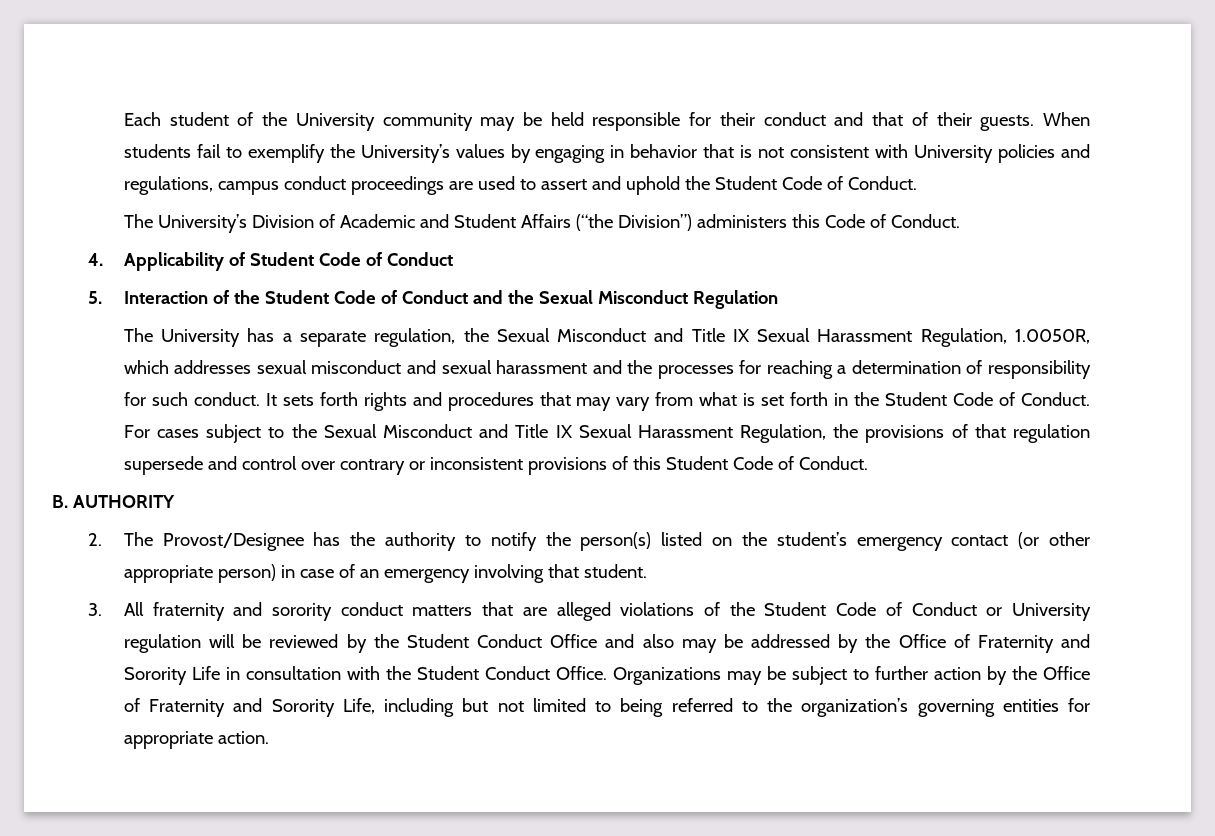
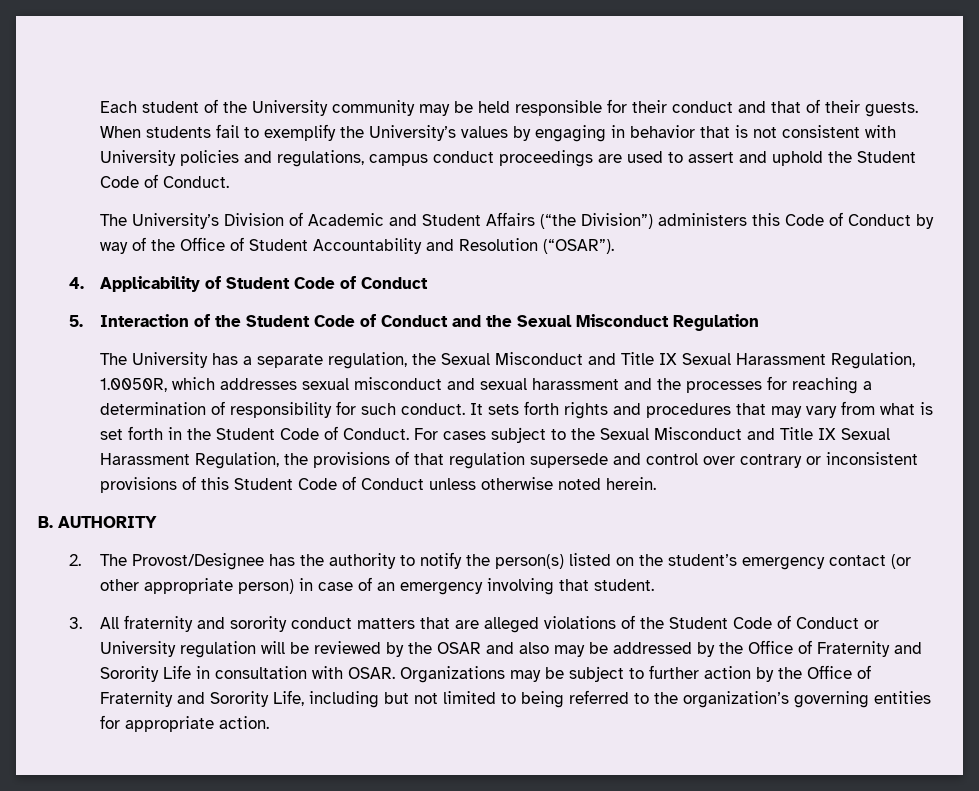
- The University’s Division of Academic and Student Affairs (“the Division”) administers this Code of Conduct.
+ The University’s Division of Academic and Student Affairs (“the Division”) administers this Code of Conduct by way of the Office of Student Accountability and Resolution (“OSAR”).
- For cases subject to the Sexual Misconduct and Title IX Sexual Harassment Regulation, the provisions of that regulation supersede and control over contrary or inconsistent provisions of this Student Code of Conduct.
+ For cases subject to the Sexual Misconduct and Title IX Sexual Harassment Regulation, the provisions of that regulation supersede and control over contrary or inconsistent provisions of this Student Code of Conduct unless otherwise noted herein.
- 3. All fraternity and sorority conduct matters that are alleged violations of the Student Code of Conduct or University regulation will be reviewed by the Student Conduct Office and also may be addressed by the Office of Fraternity and Sorority Life in consultation with the Student Conduct Office.
+ 3. All fraternity and sorority conduct matters that are alleged violations of the Student Code of Conduct or University regulation will be reviewed by the OSAR and also may be addressed by the Office of Fraternity and Sorority Life in consultation with OSAR.

